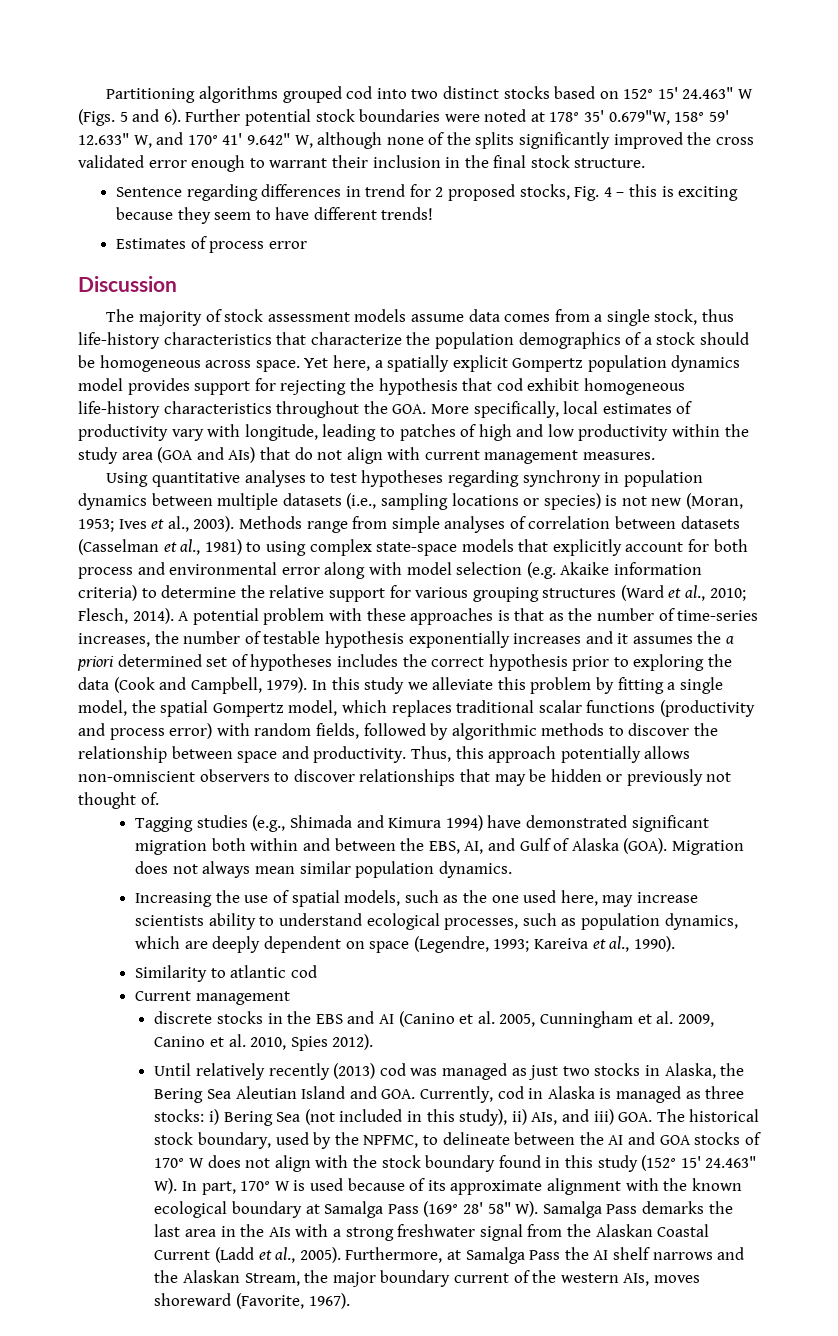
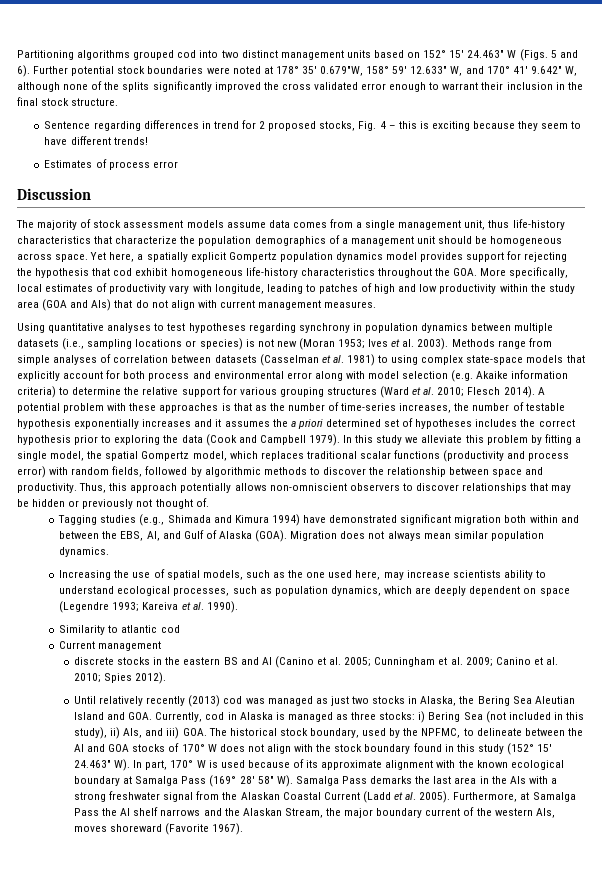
- Partitioning algorithms grouped cod into two distinct stocks based on 152° 15' 24.463" W (Figs. 5 and 6).
+ Partitioning algorithms grouped cod into two distinct management units based on 152° 15' 24.463" W (Figs. 5 and 6).
- The majority of stock assessment models assume data comes from a single stock, thus life-history characteristics that characterize the population demographics of a stock should be homogeneous across space.
+ The majority of stock assessment models assume data comes from a single management unit, thus life-history characteristics that characterize the population demographics of a management unit should be homogeneous across space.
- Using quantitative analyses to test hypotheses regarding synchrony in population dynamics between multiple datasets (i.e., sampling locations or species) is not new (Moran, 1953; Ives et al., 2003).
+ Using quantitative analyses to test hypotheses regarding synchrony in population dynamics between multiple datasets (i.e., sampling locations or species) is not new (Moran 1953; Ives et al. 2003).
- Methods range from simple analyses of correlation between datasets (Casselman et al., 1981) to using complex state-space models that explicitly account for both process and environmental error along with model selection (e.g. Akaike information criteria) to determine the relative support for various grouping structures (Ward et al., 2010; Flesch, 2014).
+ Methods range from simple analyses of correlation between datasets (Casselman et al. 1981) to using complex state-space models that explicitly account for both process and environmental error along with model selection (e.g. Akaike information criteria) to determine the relative support for various grouping structures (Ward et al. 2010; Flesch 2014).
- A potential problem with these approaches is that as the number of time-series increases, the number of testable hypothesis exponentially increases and it assumes the a priori determined set of hypotheses includes the correct hypothesis prior to exploring the data (Cook and Campbell, 1979).
+ A potential problem with these approaches is that as the number of time-series increases, the number of testable hypothesis exponentially increases and it assumes the a priori determined set of hypotheses includes the correct hypothesis prior to exploring the data (Cook and Campbell 1979).
- Increasing the use of spatial models, such as the one used here, may increase scientists ability to understand ecological processes, such as population dynamics, which are deeply dependent on space (Legendre, 1993; Kareiva et al., 1990).
+ Increasing the use of spatial models, such as the one used here, may increase scientists ability to understand ecological processes, such as population dynamics, which are deeply dependent on space (Legendre 1993; Kareiva et al. 1990).
- discrete stocks in the EBS and AI (Canino et al. 2005, Cunningham et al. 2009, Canino et al. 2010, Spies 2012).
+ discrete stocks in the eastern BS and AI (Canino et al. 2005; Cunningham et al. 2009; Canino et al. 2010; Spies 2012).
- i) Bering Sea (not included in this study), ii) AIs, and iii) GOA. The historical stock boundary, used by the NPFMC, to delineate between the AI and GOA stocks of 170° W does not align with the stock boundary found in this study (152° 15' 24.463" W). In part, 170° W is used because of its approximate alignment with the known ecological boundary at Samalga Pass (169° 28' 58" W). Samalga Pass demarks the last area in the AIs with a strong freshwater signal from the Alaskan Coastal Current (Ladd et al., 2005).
+ i) Bering Sea (not included in this study), ii) AIs, and iii) GOA. The historical stock boundary, used by the NPFMC, to delineate between the AI and GOA stocks of 170° W does not align with the stock boundary found in this study (152° 15' 24.463" W). In part, 170° W is used because of its approximate alignment with the known ecological boundary at Samalga Pass (169° 28' 58" W). Samalga Pass demarks the last area in the AIs with a strong freshwater signal from the Alaskan Coastal Current (Ladd et al. 2005).
- Furthermore, at Samalga Pass the AI shelf narrows and the Alaskan Stream, the major boundary current of the western AIs, moves shoreward (Favorite, 1967).
+ Furthermore, at Samalga Pass the AI shelf narrows and the Alaskan Stream, the major boundary current of the western AIs, moves shoreward (Favorite 1967).

